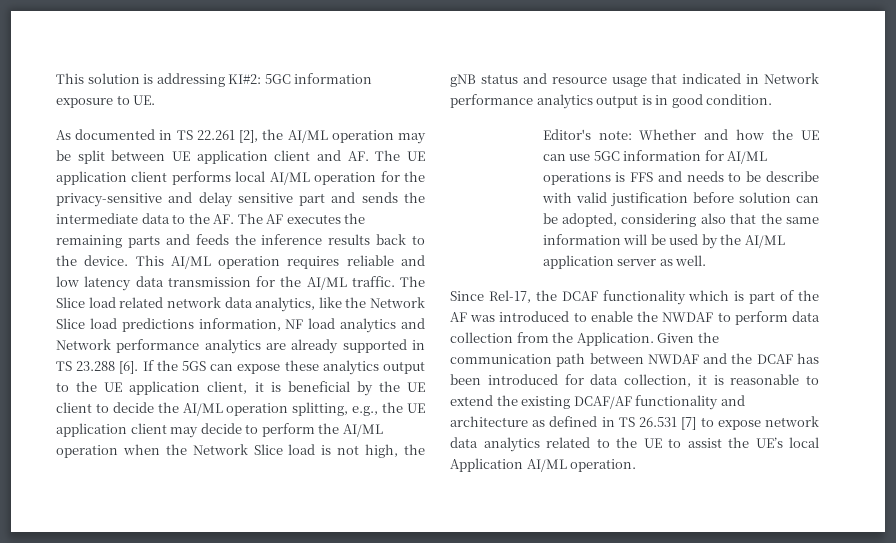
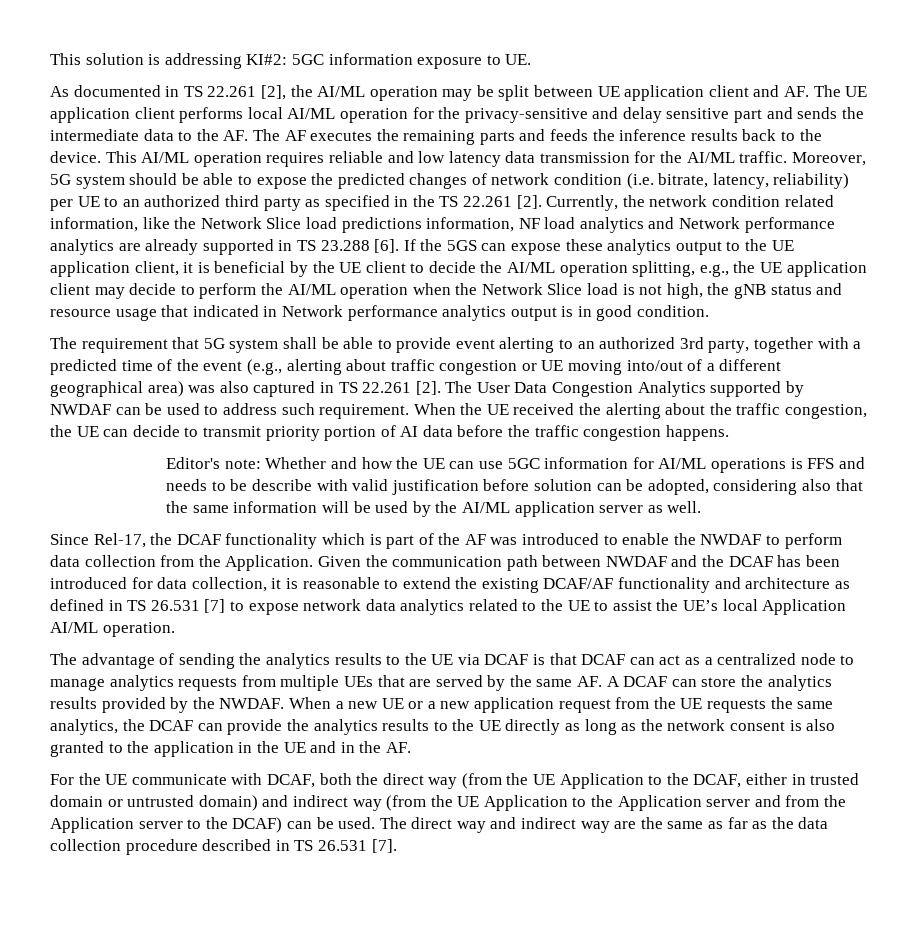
- The Slice load related network data analytics, like the Network Slice load predictions information, NF load analytics and Network performance analytics are already supported in TS 23.288 [6].
+ Moreover, 5G system should be able to expose the predicted changes of network condition (i.e. bitrate, latency, reliability) per UE to an authorized third party as specified in the TS 22.261 [2]. Currently, the network condition related information, like the Network Slice load predictions information, NF load analytics and Network performance analytics are already supported in TS 23.288 [6].
+ The requirement that 5G system shall be able to provide event alerting to an authorized 3rd party, together with a predicted time of the event (e.g., alerting about traffic congestion or UE moving into/out of a different geographical area) was also captured in TS 22.261 [2]. The User Data Congestion Analytics supported by NWDAF can be used to address such requirement. When the UE received the alerting about the traffic congestion, the UE can decide to transmit priority portion of AI data before the traffic congestion happens.
+ The advantage of sending the analytics results to the UE via DCAF is that DCAF can act as a centralized node to manage analytics requests from multiple UEs that are served by the same AF. A DCAF can store the analytics results provided by the NWDAF. When a new UE or a new application request from the UE requests the same analytics, the DCAF can provide the analytics results to the UE directly as long as the network consent is also granted to the application in the UE and in the AF.
+ For the UE communicate with DCAF, both the direct way (from the UE Application to the DCAF, either in trusted domain or untrusted domain) and indirect way (from the UE Application to the Application server and from the Application server to the DCAF) can be used. The direct way and indirect way are the same as far as the data collection procedure described in TS 26.531 [7].

